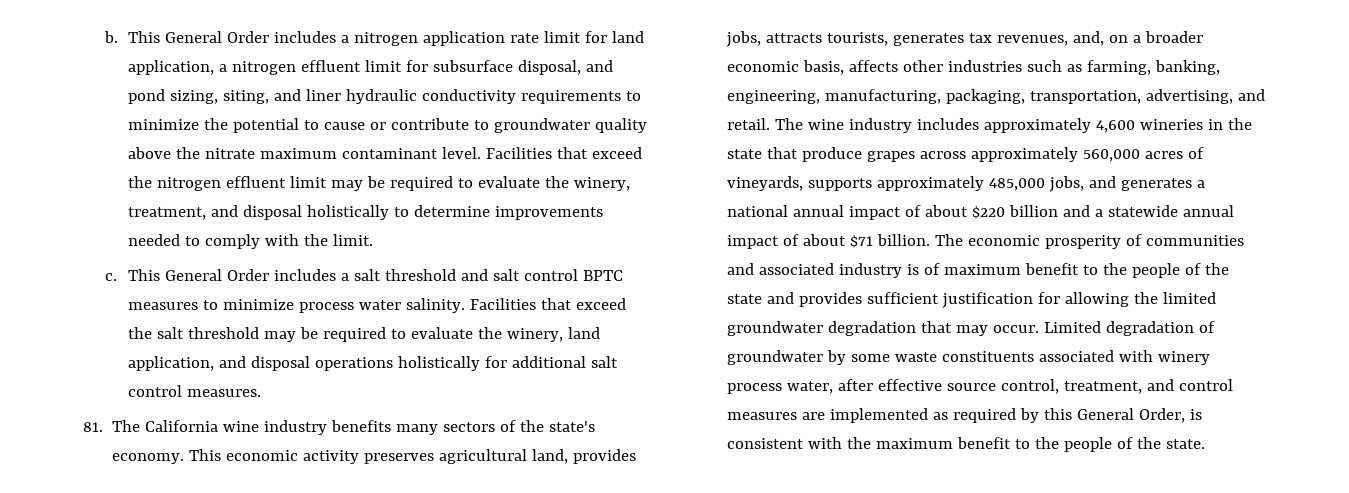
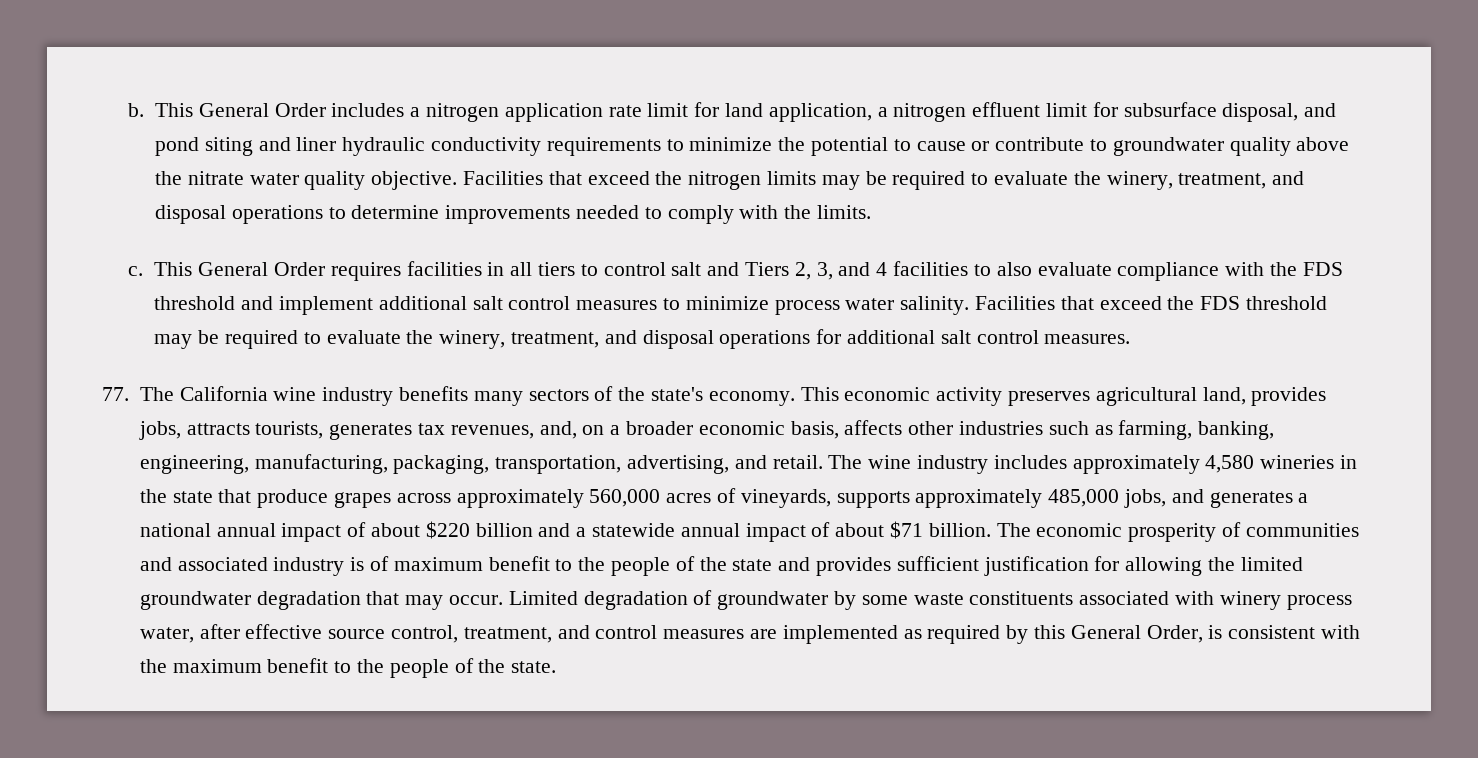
- This General Order includes a nitrogen application rate limit for land application, a nitrogen effluent limit for subsurface disposal, and pond sizing, siting, and liner hydraulic conductivity requirements to minimize the potential to cause or contribute to groundwater quality above the nitrate maximum contaminant level.
+ This General Order includes a nitrogen application rate limit for land application, a nitrogen effluent limit for subsurface disposal, and pond siting and liner hydraulic conductivity requirements to minimize the potential to cause or contribute to groundwater quality above the nitrate water quality objective.
- Facilities that exceed the nitrogen effluent limit may be required to evaluate the winery, treatment, and disposal holistically to determine improvements needed to comply with the limit.
+ Facilities that exceed the nitrogen limits may be required to evaluate the winery, treatment, and disposal operations to determine improvements needed to comply with the limits.
- This General Order includes a salt threshold and salt control BPTC measures to minimize process water salinity.
+ This General Order requires facilities in all tiers to control salt and Tiers 2, 3, and 4 facilities to also evaluate compliance with the FDS threshold and implement additional salt control measures to minimize process water salinity.
- Facilities that exceed the salt threshold may be required to evaluate the winery, land application, and disposal operations holistically for additional salt control measures.
+ Facilities that exceed the FDS threshold may be required to evaluate the winery, treatment, and disposal operations for additional salt control measures.
- 81. The California wine industry benefits many sectors of the state's economy.
+ 77. The California wine industry benefits many sectors of the state's economy.
- The wine industry includes approximately 4,600 wineries in the state that produce grapes across approximately 560,000 acres of vineyards, supports approximately 485,000 jobs, and generates a national annual impact of about $220 billion and a statewide annual impact of about $71 billion.
+ The wine industry includes approximately 4,580 wineries in the state that produce grapes across approximately 560,000 acres of vineyards, supports approximately 485,000 jobs, and generates a national annual impact of about $220 billion and a statewide annual impact of about $71 billion.

